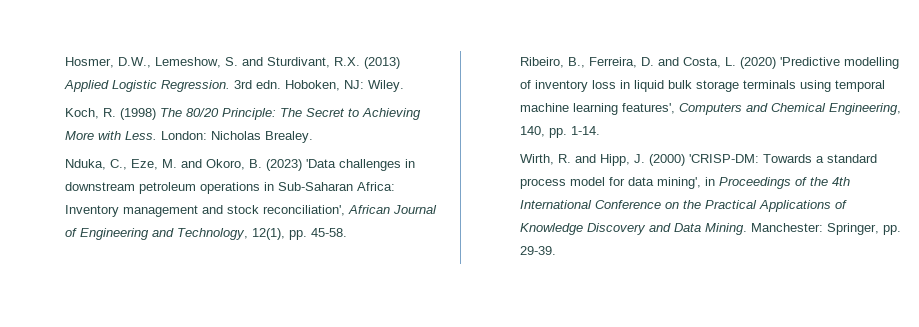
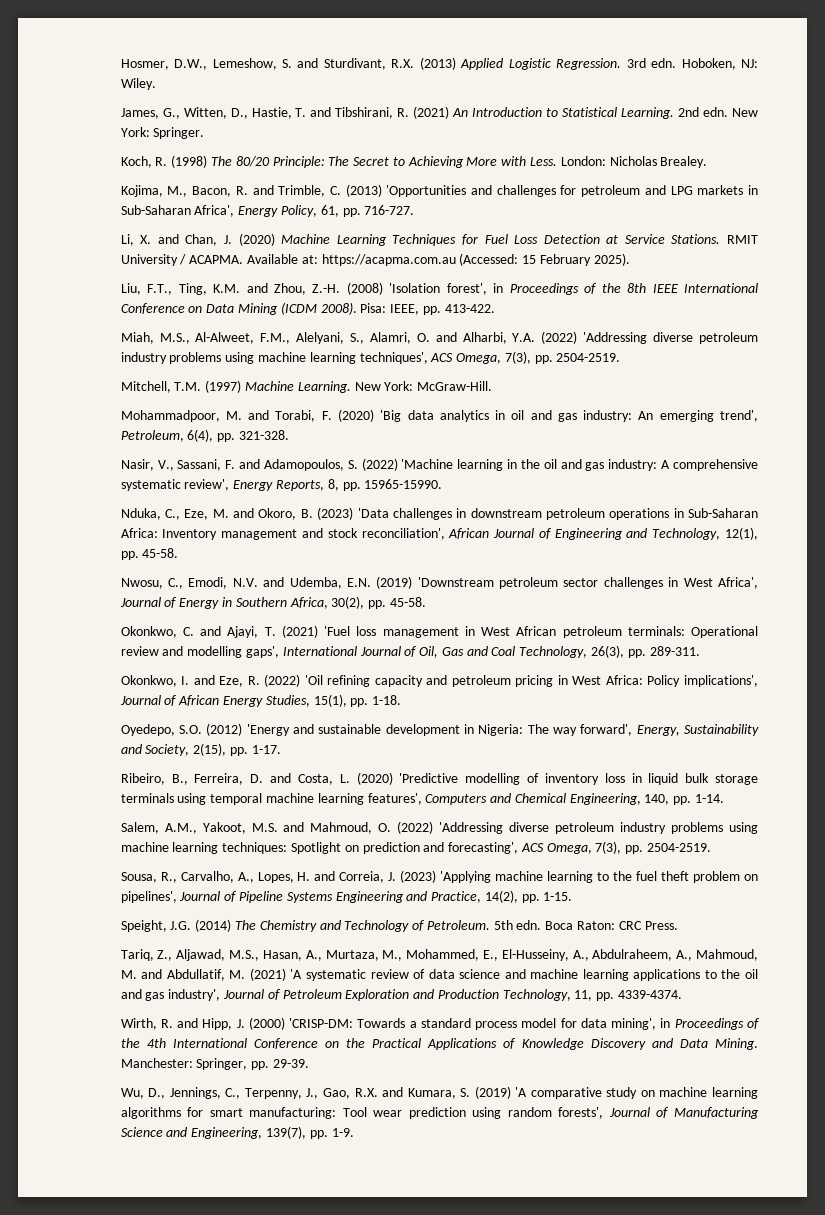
+ James, G., Witten, D., Hastie, T. and Tibshirani, R. (2021) An Introduction to Statistical Learning. 2nd edn. New York: Springer.
+ Kojima, M., Bacon, R. and Trimble, C. (2013) 'Opportunities and challenges for petroleum and LPG markets in Sub-Saharan Africa', Energy Policy, 61, pp. 716-727.
+ Li, X. and Chan, J. (2020) Machine Learning Techniques for Fuel Loss Detection at Service Stations. RMIT University / ACAPMA. Available at: https://acapma.com.au (Accessed: 15 February 2025).
+ Liu, F.T., Ting, K.M. and Zhou, Z.-H. (2008) 'Isolation forest', in Proceedings of the 8th IEEE International Conference on Data Mining (ICDM 2008). Pisa: IEEE, pp. 413-422.
+ Miah, M.S., Al-Alweet, F.M., Alelyani, S., Alamri, O. and Alharbi, Y.A. (2022) 'Addressing diverse petroleum industry problems using machine learning techniques', ACS Omega, 7(3), pp. 2504-2519.
+ Mitchell, T.M. (1997) Machine Learning. New York: McGraw-Hill.
+ Mohammadpoor, M. and Torabi, F. (2020) 'Big data analytics in oil and gas industry: An emerging trend', Petroleum, 6(4), pp. 321-328.
+ Nasir, V., Sassani, F. and Adamopoulos, S. (2022) 'Machine learning in the oil and gas industry: A comprehensive systematic review', Energy Reports, 8, pp. 15965-15990.
+ Nwosu, C., Emodi, N.V. and Udemba, E.N. (2019) 'Downstream petroleum sector challenges in West Africa', Journal of Energy in Southern Africa, 30(2), pp. 45-58.
+ Okonkwo, C. and Ajayi, T. (2021) 'Fuel loss management in West African petroleum terminals: Operational review and modelling gaps', International Journal of Oil, Gas and Coal Technology, 26(3), pp. 289-311.
+ Okonkwo, I. and Eze, R. (2022) 'Oil refining capacity and petroleum pricing in West Africa: Policy implications', Journal of African Energy Studies, 15(1), pp. 1-18.
+ Oyedepo, S.O. (2012) 'Energy and sustainable development in Nigeria: The way forward', Energy, Sustainability and Society, 2(15), pp. 1-17.
+ Salem, A.M., Yakoot, M.S. and Mahmoud, O. (2022) 'Addressing diverse petroleum industry problems using machine learning techniques: Spotlight on prediction and forecasting', ACS Omega, 7(3), pp. 2504-2519.
+ Sousa, R., Carvalho, A., Lopes, H. and Correia, J. (2023) 'Applying machine learning to the fuel theft problem on pipelines', Journal of Pipeline Systems Engineering and Practice, 14(2), pp. 1-15.
+ Speight, J.G. (2014) The Chemistry and Technology of Petroleum. 5th edn. Boca Raton: CRC Press.
+ Tariq, Z., Aljawad, M.S., Hasan, A., Murtaza, M., Mohammed, E., El-Husseiny, A., Abdulraheem, A., Mahmoud, M. and Abdullatif, M. (2021) 'A systematic review of data science and machine learning applications to the oil and gas industry', Journal of Petroleum Exploration and Production Technology, 11, pp. 4339-4374.
+ Wu, D., Jennings, C., Terpenny, J., Gao, R.X. and Kumara, S. (2019) 'A comparative study on machine learning algorithms for smart manufacturing: Tool wear prediction using random forests', Journal of Manufacturing Science and Engineering, 139(7), pp. 1-9.

